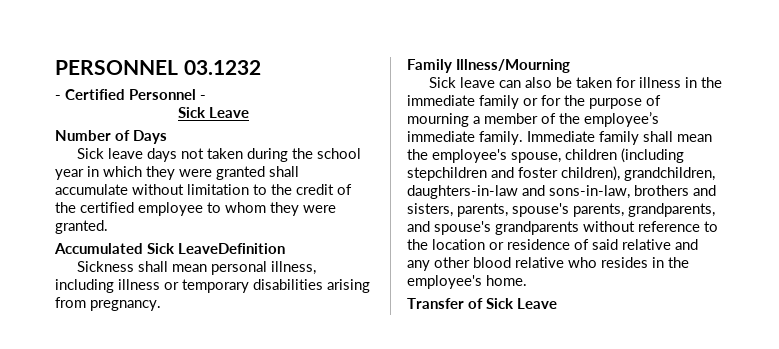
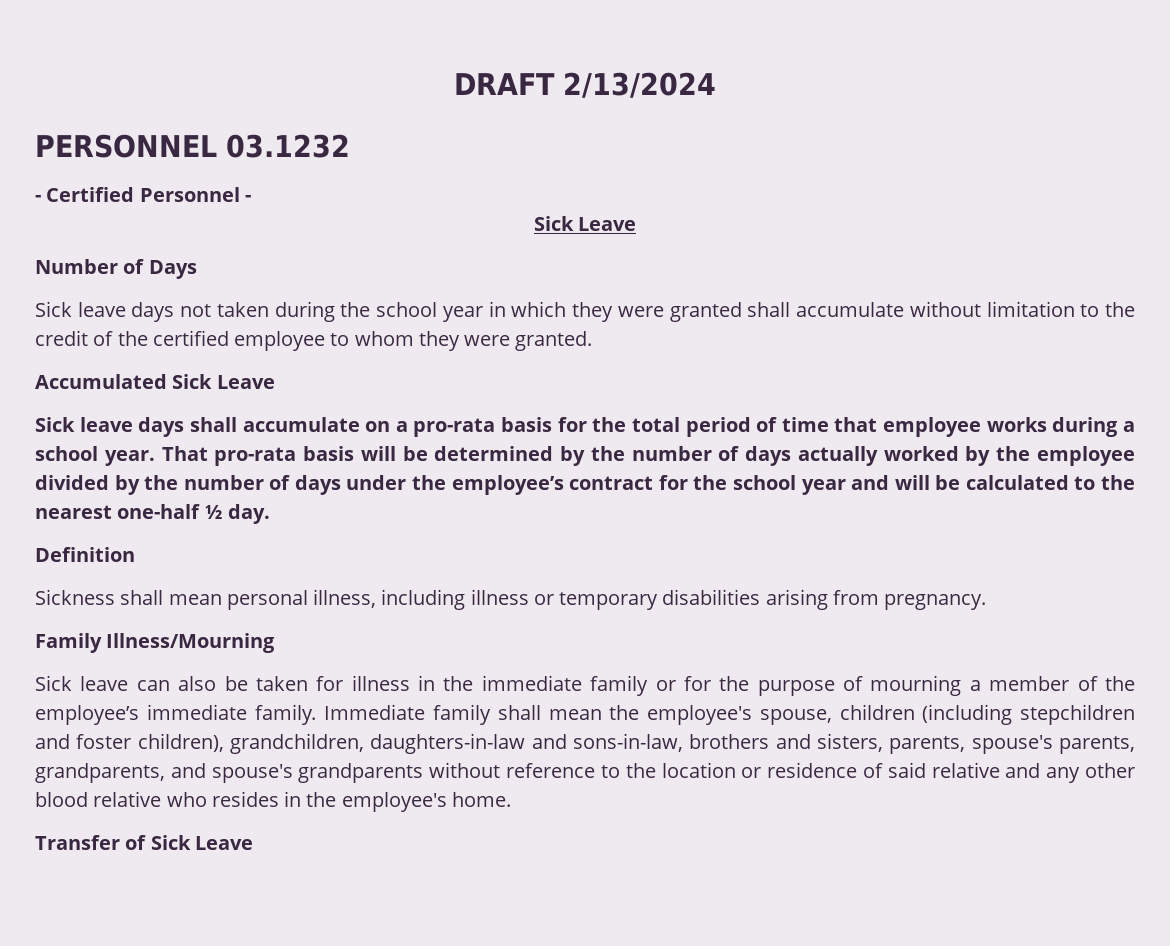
+ DRAFT 2/13/2024
- Accumulated Sick LeaveDefinition
+ Accumulated Sick Leave
+ Sick leave days shall accumulate on a pro-rata basis for the total period of time that employee works during a school year. That pro-rata basis will be determined by the number of days actually worked by the employee divided by the number of days under the employee’s contract for the school year and will be calculated to the nearest one-half ½ day.
+ Definition

